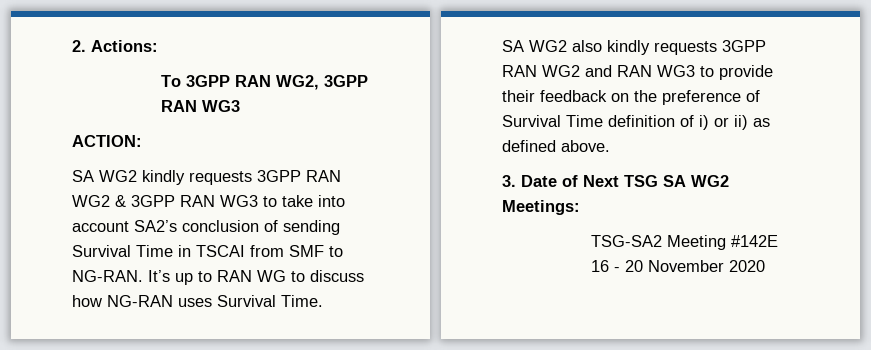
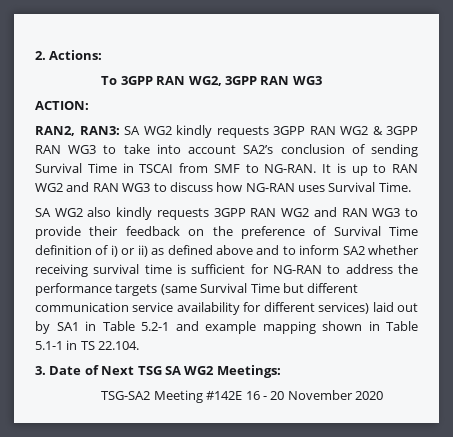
- SA WG2 kindly requests 3GPP RAN WG2 & 3GPP RAN WG3 to take into account SA2’s conclusion of sending Survival Time in TSCAI from SMF to NG-RAN.
+ RAN2, RAN3: SA WG2 kindly requests 3GPP RAN WG2 & 3GPP RAN WG3 to take into account SA2’s conclusion of sending Survival Time in TSCAI from SMF to NG-RAN.
- It’s up to RAN WG to discuss how NG-RAN uses Survival Time.
+ It is up to RAN WG2 and RAN WG3 to discuss how NG-RAN uses Survival Time.
- SA WG2 also kindly requests 3GPP RAN WG2 and RAN WG3 to provide their feedback on the preference of Survival Time definition of i) or ii) as defined above.
+ SA WG2 also kindly requests 3GPP RAN WG2 and RAN WG3 to provide their feedback on the preference of Survival Time definition of i) or ii) as defined above and to inform SA2 whether receiving survival time is sufficient for NG-RAN to address the performance targets (same Survival Time but different communication service availability for different services) laid out by SA1 in Table 5.2-1 and example mapping shown in Table 5.1-1 in TS 22.104.

